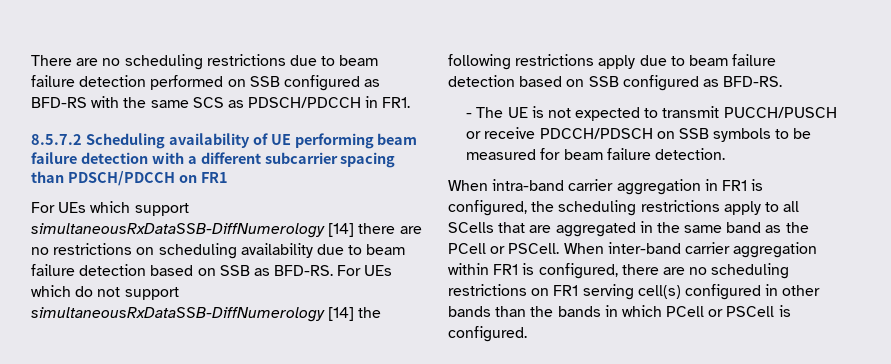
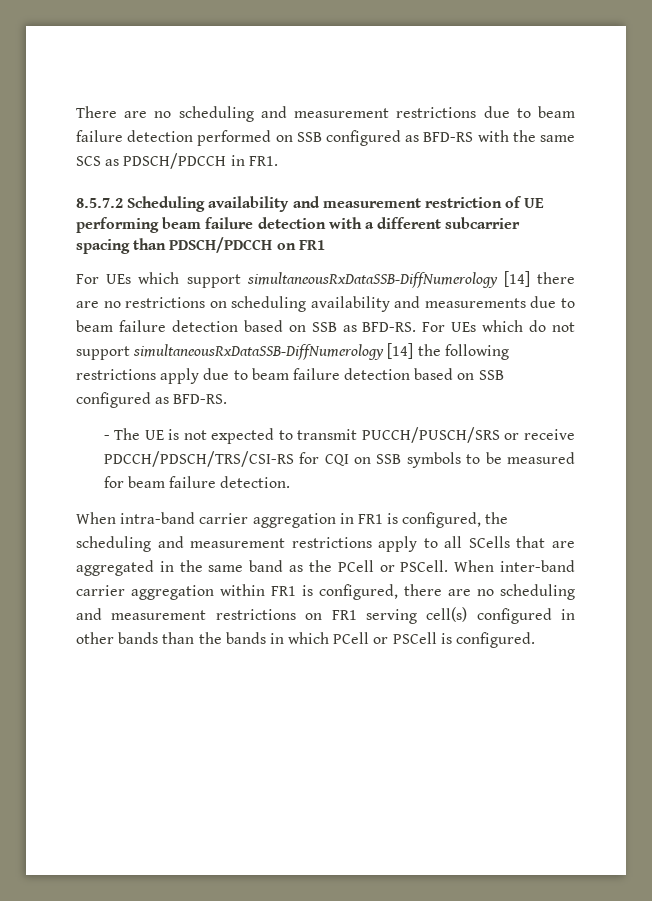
- There are no scheduling restrictions due to beam failure detection performed on SSB configured as BFD-RS with the same SCS as PDSCH/PDCCH in FR1.
+ There are no scheduling and measurement restrictions due to beam failure detection performed on SSB configured as BFD-RS with the same SCS as PDSCH/PDCCH in FR1.
- 8.5.7.2 Scheduling availability of UE performing beam failure detection with a different subcarrier spacing than PDSCH/PDCCH on FR1
+ 8.5.7.2 Scheduling availability and measurement restriction of UE performing beam failure detection with a different subcarrier spacing than PDSCH/PDCCH on FR1
- For UEs which support simultaneousRxDataSSB-DiffNumerology [14] there are no restrictions on scheduling availability due to beam failure detection based on SSB as BFD-RS.
+ For UEs which support simultaneousRxDataSSB-DiffNumerology [14] there are no restrictions on scheduling availability and measurements due to beam failure detection based on SSB as BFD-RS.
- - The UE is not expected to transmit PUCCH/PUSCH or receive PDCCH/PDSCH on SSB symbols to be measured for beam failure detection.
+ - The UE is not expected to transmit PUCCH/PUSCH/SRS or receive PDCCH/PDSCH/TRS/CSI-RS for CQI on SSB symbols to be measured for beam failure detection.
- When intra-band carrier aggregation in FR1 is configured, the scheduling restrictions apply to all SCells that are aggregated in the same band as the PCell or PSCell.
+ When intra-band carrier aggregation in FR1 is configured, the scheduling and measurement restrictions apply to all SCells that are aggregated in the same band as the PCell or PSCell.
- When inter-band carrier aggregation within FR1 is configured, there are no scheduling restrictions on FR1 serving cell(s) configured in other bands than the bands in which PCell or PSCell is configured.
+ When inter-band carrier aggregation within FR1 is configured, there are no scheduling and measurement restrictions on FR1 serving cell(s) configured in other bands than the bands in which PCell or PSCell is configured.

